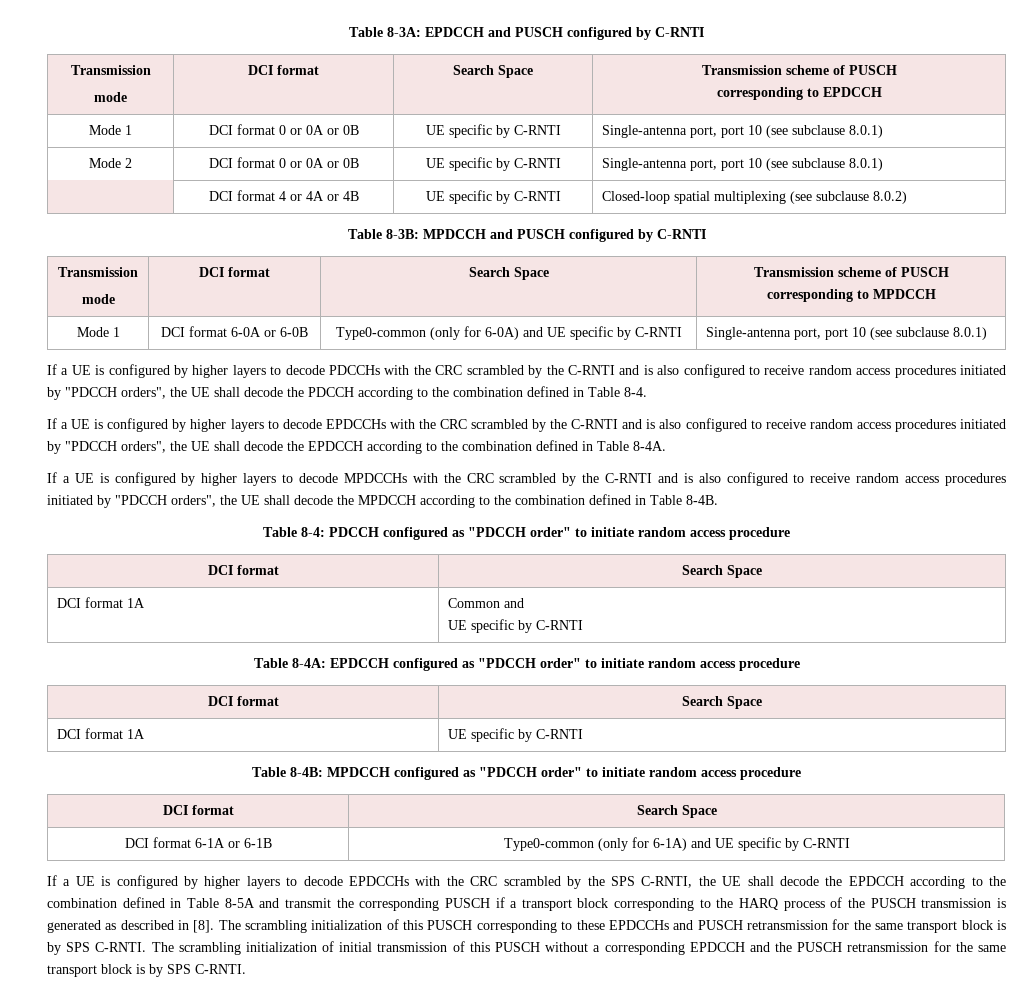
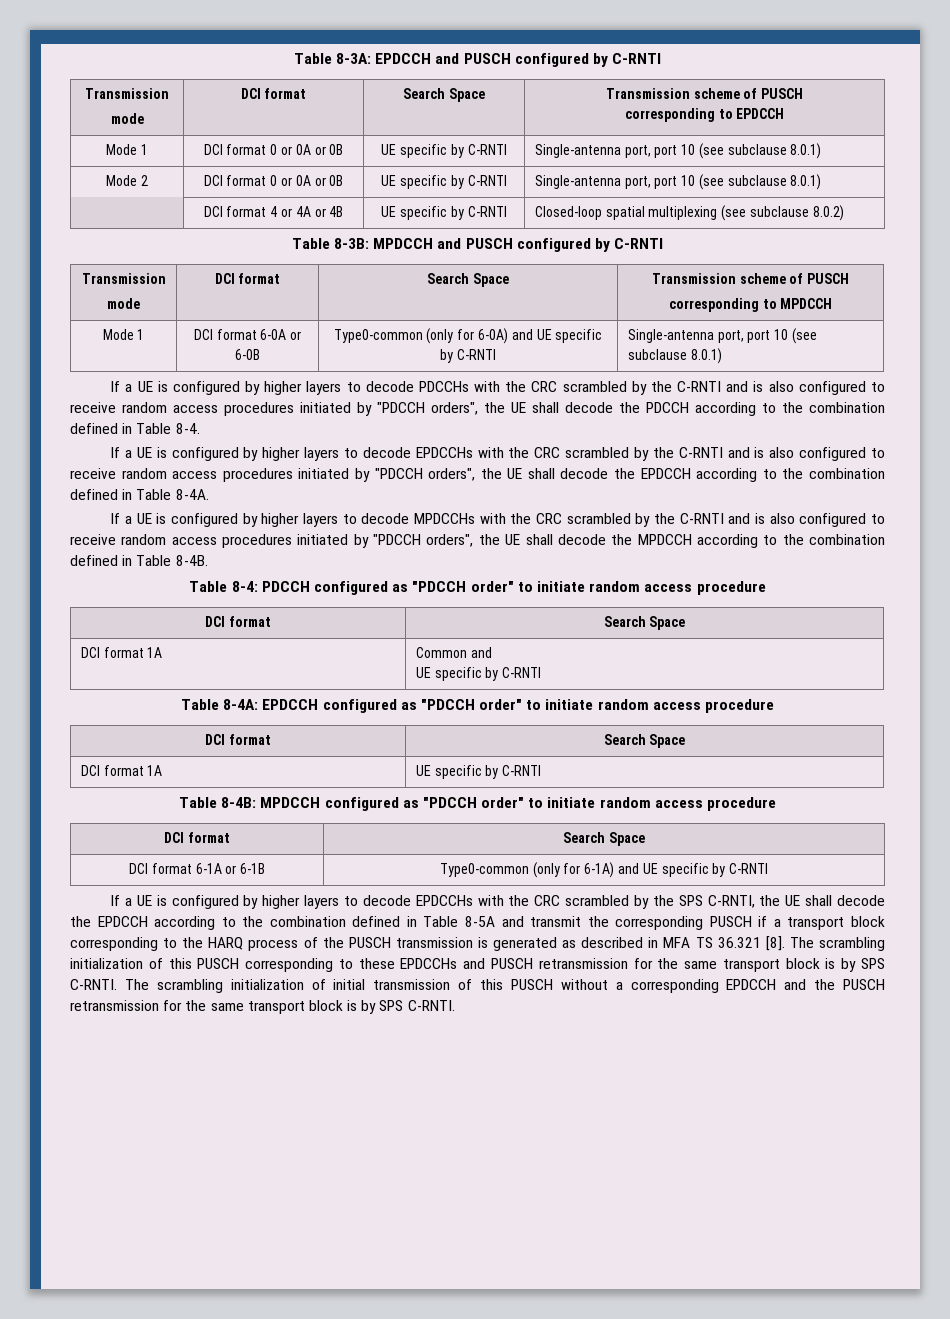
- If a UE is configured by higher layers to decode EPDCCHs with the CRC scrambled by the SPS C-RNTI, the UE shall decode the EPDCCH according to the combination defined in Table 8-5A and transmit the corresponding PUSCH if a transport block corresponding to the HARQ process of the PUSCH transmission is generated as described in [8].
+ If a UE is configured by higher layers to decode EPDCCHs with the CRC scrambled by the SPS C-RNTI, the UE shall decode the EPDCCH according to the combination defined in Table 8-5A and transmit the corresponding PUSCH if a transport block corresponding to the HARQ process of the PUSCH transmission is generated as described in MFA TS 36.321 [8].

